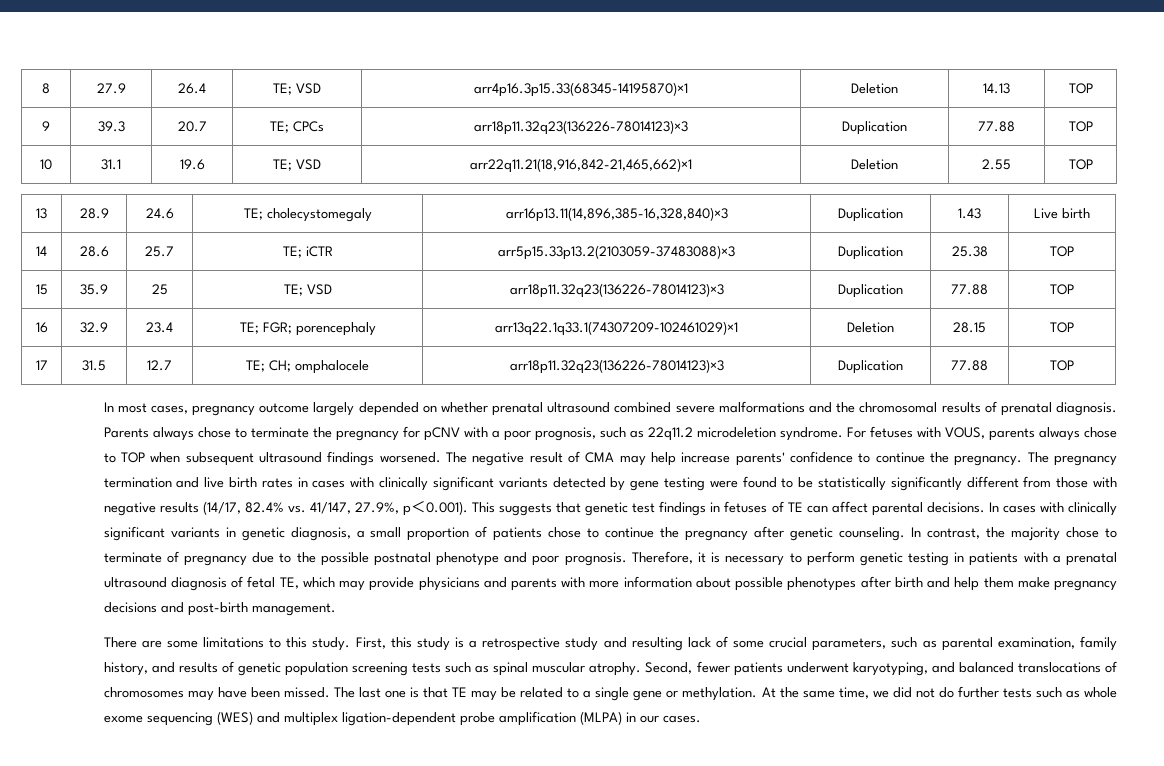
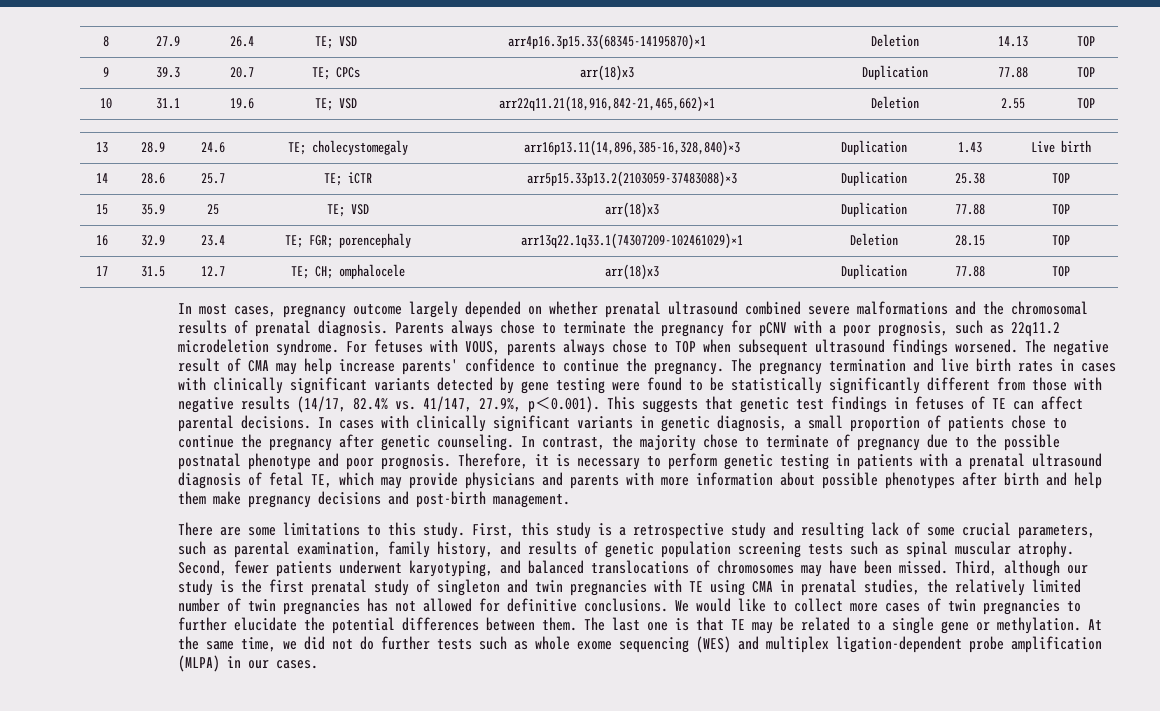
- 9 | 39.3 | 20.7 | TE; CPCs | arr18p11.32q23(136226-78014123)×3 | Duplication | 77.88 | TOP
+ 9 | 39.3 | 20.7 | TE; CPCs | arr(18)x3 | Duplication | 77.88 | TOP
- 15 | 35.9 | 25 | TE; VSD | arr18p11.32q23(136226-78014123)×3 | Duplication | 77.88 | TOP
+ 15 | 35.9 | 25 | TE; VSD | arr(18)x3 | Duplication | 77.88 | TOP
- 17 | 31.5 | 12.7 | TE; CH; omphalocele | arr18p11.32q23(136226-78014123)×3 | Duplication | 77.88 | TOP
+ 17 | 31.5 | 12.7 | TE; CH; omphalocele | arr(18)x3 | Duplication | 77.88 | TOP
+ Third, although our study is the first prenatal study of singleton and twin pregnancies with TE using CMA in prenatal studies, the relatively limited number of twin pregnancies has not allowed for definitive conclusions. We would like to collect more cases of twin pregnancies to further elucidate the potential differences between them.

